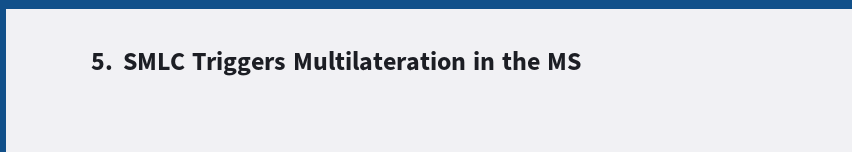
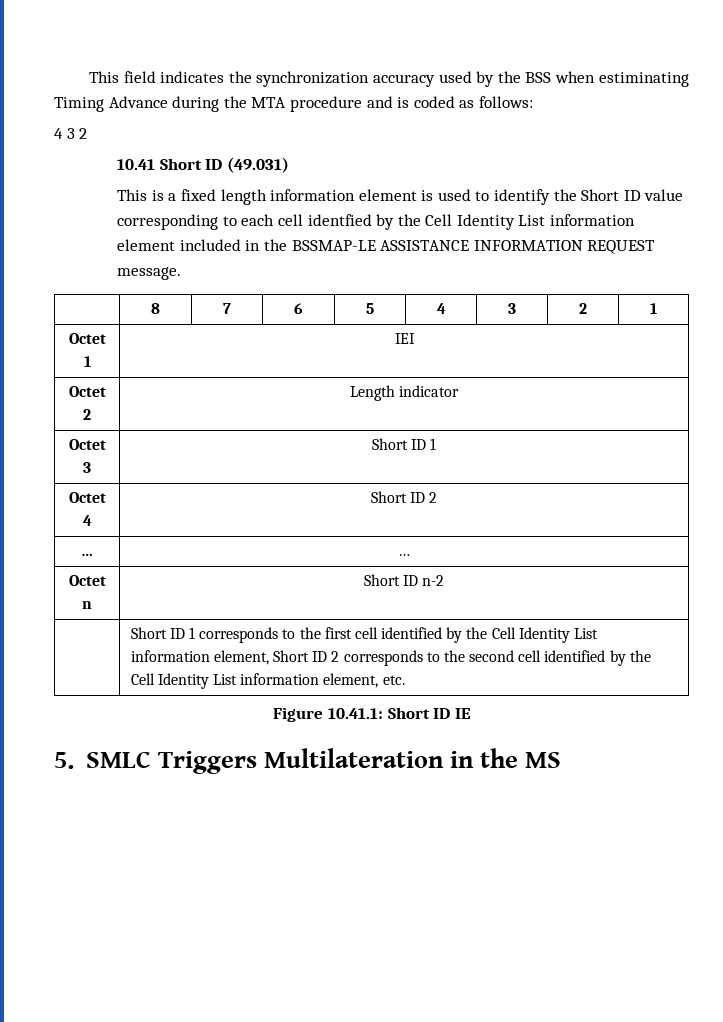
+ This field indicates the synchronization accuracy used by the BSS when estiminating Timing Advance during the MTA procedure and is coded as follows:
+ 4 3 2
+ 10.41 Short ID (49.031)
+ This is a fixed length information element is used to identify the Short ID value corresponding to each cell identfied by the Cell Identity List information element included in the BSSMAP-LE ASSISTANCE INFORMATION REQUEST message.
+ | 8 | 7 | 6 | 5 | 4 | 3 | 2 | 1
+ Octet 1 | IEI
+ Octet 2 | Length indicator
+ Octet 3 | Short ID 1
+ Octet 4 | Short ID 2
+ … | …
+ Octet n | Short ID n-2
+ | Short ID 1 corresponds to the first cell identified by the Cell Identity List information element, Short ID 2 corresponds to the second cell identified by the Cell Identity List information element, etc.
+ Figure 10.41.1: Short ID IE

